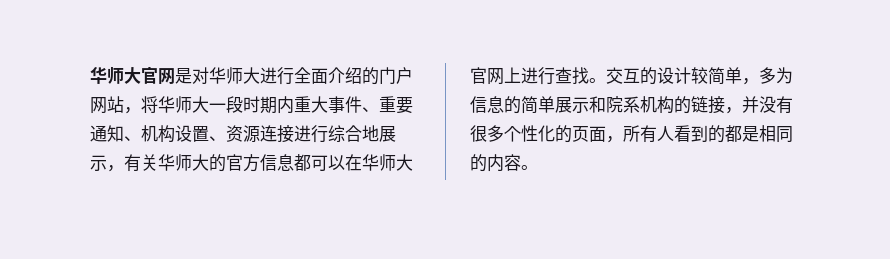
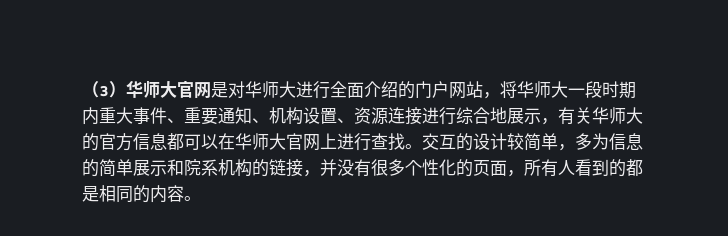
- 华师大官网是对华师大进行全面介绍的门户网站，将华师大一段时期内重大事件、重要通知、机构设置、资源连接进行综合地展示，有关华师大的官方信息都可以在华师大官网上进行查找。
+ （3）华师大官网是对华师大进行全面介绍的门户网站，将华师大一段时期内重大事件、重要通知、机构设置、资源连接进行综合地展示，有关华师大的官方信息都可以在华师大官网上进行查找。

